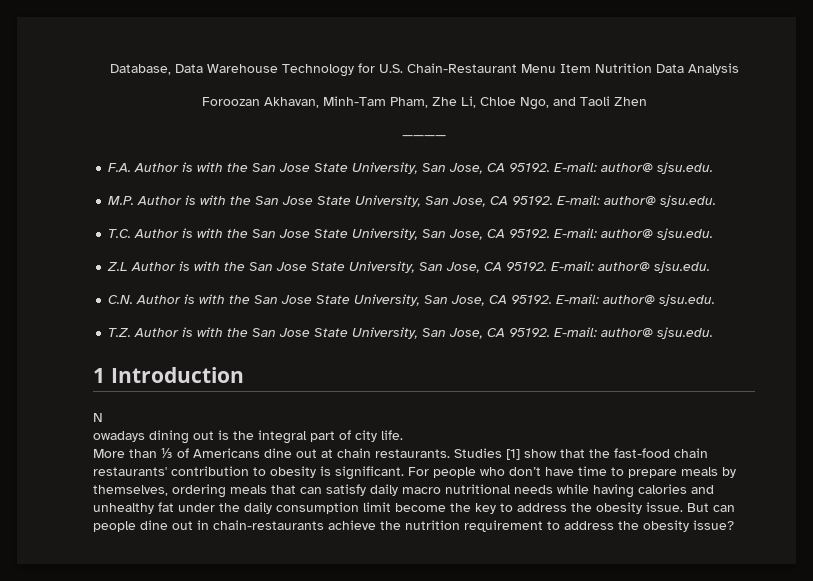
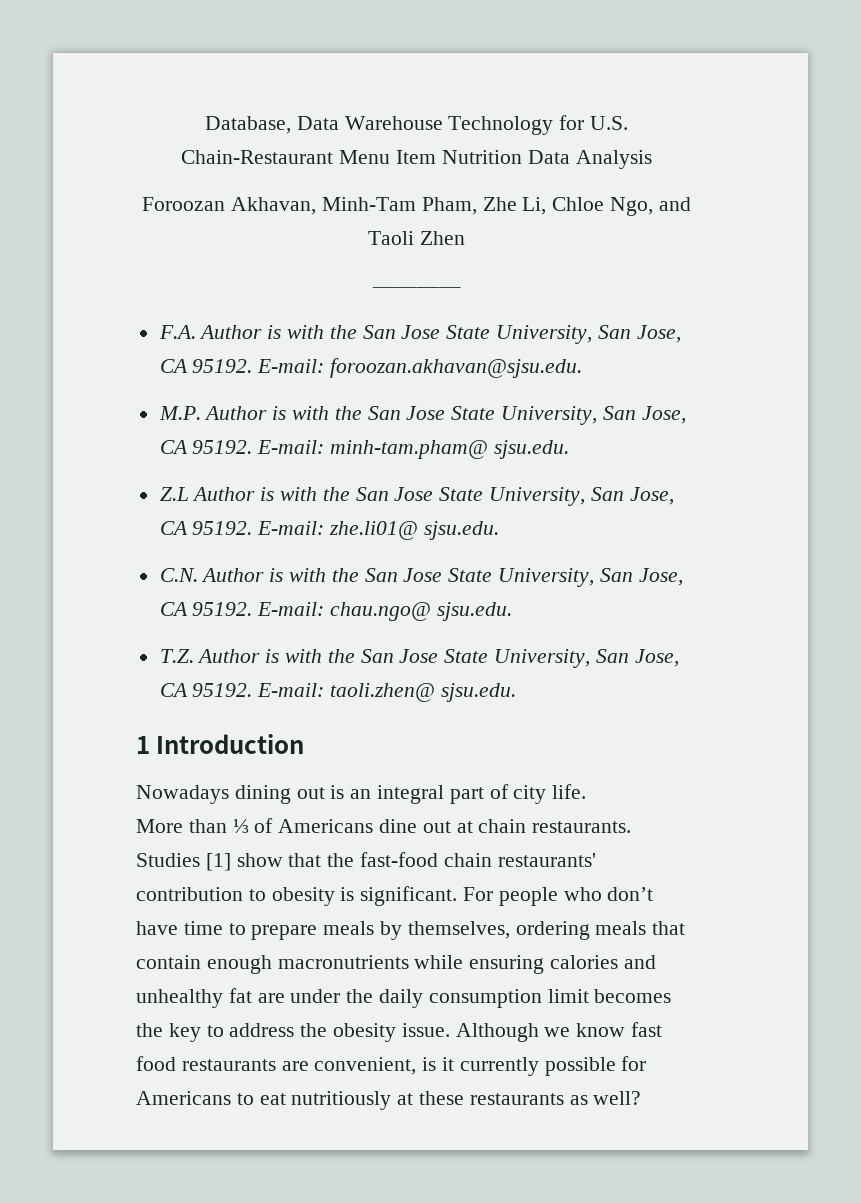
- F.A. Author is with the San Jose State University, San Jose, CA 95192. E-mail: author@ sjsu.edu.
+ F.A. Author is with the San Jose State University, San Jose, CA 95192. E-mail: foroozan.akhavan@sjsu.edu.
- M.P. Author is with the San Jose State University, San Jose, CA 95192. E-mail: author@ sjsu.edu.
- T.C. Author is with the San Jose State University, San Jose, CA 95192. E-mail: author@ sjsu.edu.
+ M.P. Author is with the San Jose State University, San Jose, CA 95192. E-mail: minh-tam.pham@ sjsu.edu.
- Z.L Author is with the San Jose State University, San Jose, CA 95192. E-mail: author@ sjsu.edu.
+ Z.L Author is with the San Jose State University, San Jose, CA 95192. E-mail: zhe.li01@ sjsu.edu.
- C.N. Author is with the San Jose State University, San Jose, CA 95192. E-mail: author@ sjsu.edu.
+ C.N. Author is with the San Jose State University, San Jose, CA 95192. E-mail: chau.ngo@ sjsu.edu.
- T.Z. Author is with the San Jose State University, San Jose, CA 95192. E-mail: author@ sjsu.edu.
+ T.Z. Author is with the San Jose State University, San Jose, CA 95192. E-mail: taoli.zhen@ sjsu.edu.
- N
- owadays dining out is the integral part of city life.
+ Nowadays dining out is an integral part of city life.
- For people who don’t have time to prepare meals by themselves, ordering meals that can satisfy daily macro nutritional needs while having calories and unhealthy fat under the daily consumption limit become the key to address the obesity issue.
+ For people who don’t have time to prepare meals by themselves, ordering meals that contain enough macronutrients while ensuring calories and unhealthy fat are under the daily consumption limit becomes the key to address the obesity issue.
- But can people dine out in chain-restaurants achieve the nutrition requirement to address the obesity issue?
+ Although we know fast food restaurants are convenient, is it currently possible for Americans to eat nutritiously at these restaurants as well?

